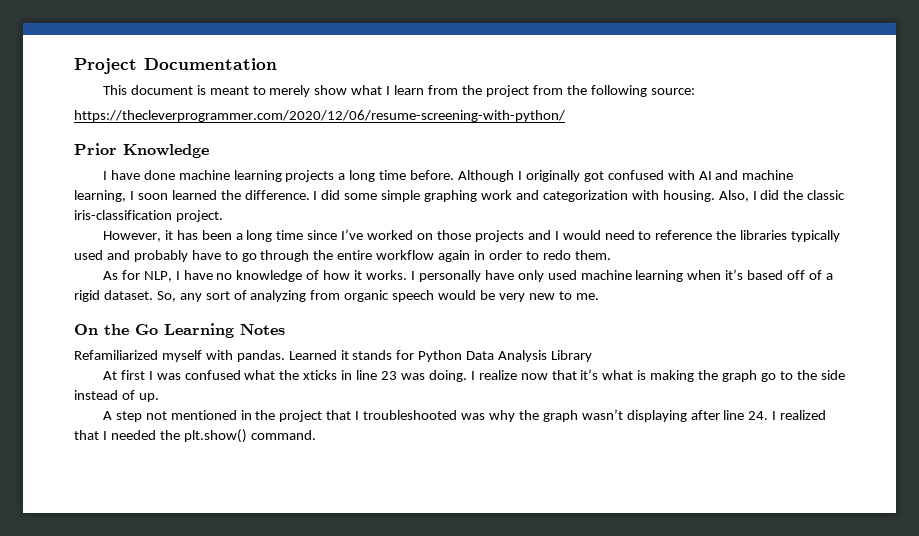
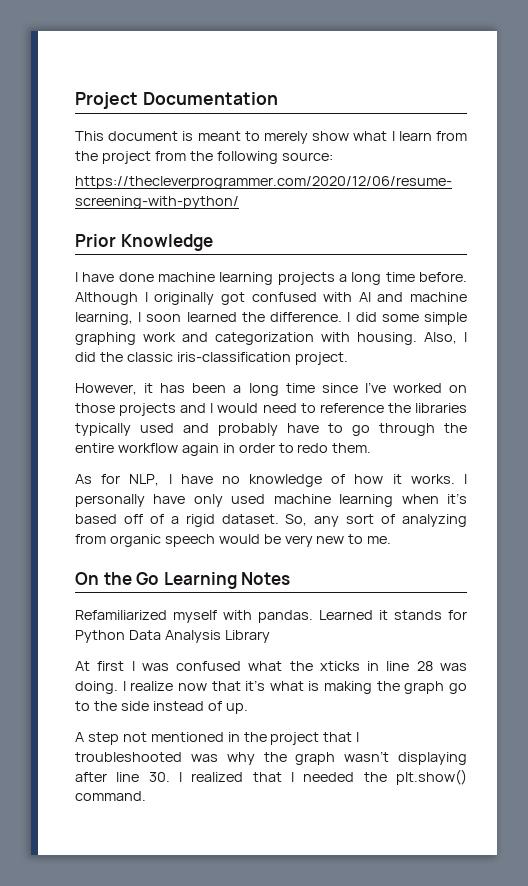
- At first I was confused what the xticks in line 23 was doing.
+ At first I was confused what the xticks in line 28 was doing.
- A step not mentioned in the project that I troubleshooted was why the graph wasn’t displaying after line 24. I realized that I needed the plt.show() command.
+ A step not mentioned in the project that I troubleshooted was why the graph wasn’t displaying after line 30. I realized that I needed the plt.show() command.

